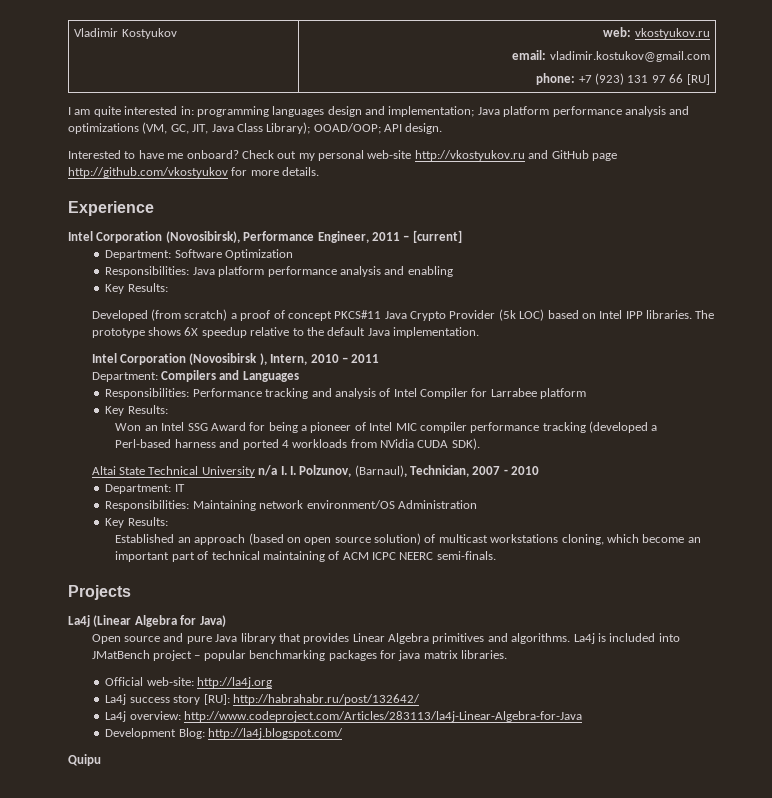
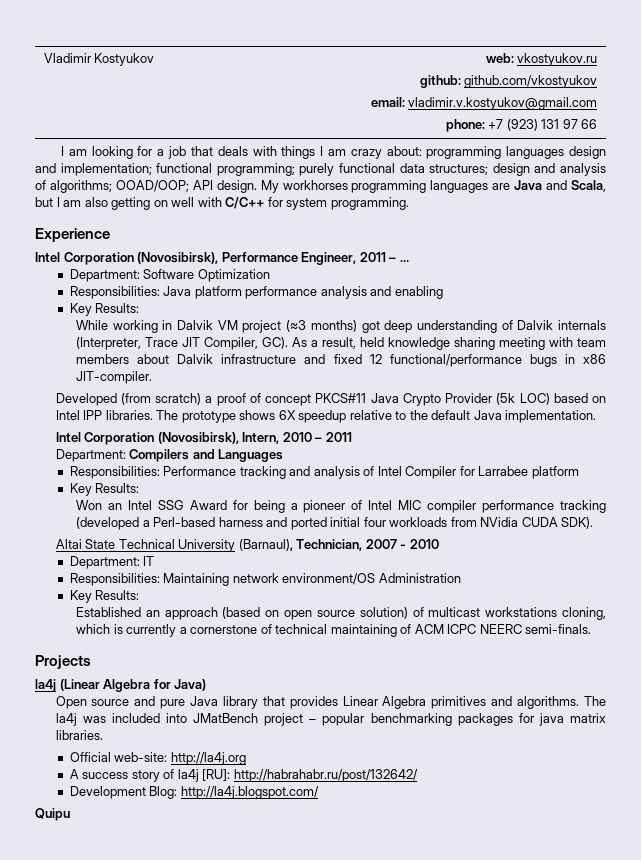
  Vladimir Kostyukov | web: vkostyukov.ru
- email: vladimir.kostukov@gmail.com
- phone: +7 (923) 131 97 66 [RU]
- I am quite interested in: programming languages design and implementation; Java platform performance analysis and optimizations (VM, GC, JIT, Java Class Library); OOAD/OOP; API design.
- Interested to have me onboard? Check out my personal web-site http://vkostyukov.ru and GitHub page http://github.com/vkostyukov for more details.
+ github: github.com/vkostyukov
+ email: vladimir.v.kostyukov@gmail.com
+ phone: +7 (923) 131 97 66
+ I am looking for a job that deals with things I am crazy about: programming languages design and implementation; functional programming; purely functional data structures; design and analysis of algorithms; OOAD/OOP; API design. My workhorses programming languages are Java and Scala, but I am also getting on well with C/C++ for system programming.
- Intel Corporation (Novosibirsk), Performance Engineer, 2011 – [current]
+ Intel Corporation (Novosibirsk), Performance Engineer, 2011 – …
+ While working in Dalvik VM project (≈3 months) got deep understanding of Dalvik internals (Interpreter, Trace JIT Compiler, GC). As a result, held knowledge sharing meeting with team members about Dalvik infrastructure and fixed 12 functional/performance bugs in x86 JIT-compiler.
- Intel Corporation (Novosibirsk ), Intern, 2010 – 2011
+ Intel Corporation (Novosibirsk), Intern, 2010 – 2011
- Won an Intel SSG Award for being a pioneer of Intel MIC compiler performance tracking (developed a Perl-based harness and ported 4 workloads from NVidia CUDA SDK).
+ Won an Intel SSG Award for being a pioneer of Intel MIC compiler performance tracking (developed a Perl-based harness and ported initial four workloads from NVidia CUDA SDK).
- Altai State Technical University n/a I. I. Polzunov, (Barnaul), Technician, 2007 - 2010
+ Altai State Technical University (Barnaul), Technician, 2007 - 2010
- Established an approach (based on open source solution) of multicast workstations cloning, which become an important part of technical maintaining of ACM ICPC NEERC semi-finals.
+ Established an approach (based on open source solution) of multicast workstations cloning, which is currently a cornerstone of technical maintaining of ACM ICPC NEERC semi-finals.
- La4j (Linear Algebra for Java)
+ la4j (Linear Algebra for Java)
- La4j is included into JMatBench project – popular benchmarking packages for java matrix libraries.
+ The la4j was included into JMatBench project – popular benchmarking packages for java matrix libraries.
- La4j success story [RU]: http://habrahabr.ru/post/132642/
+ A success story of la4j [RU]: http://habrahabr.ru/post/132642/
- La4j overview: http://www.codeproject.com/Articles/283113/la4j-Linear-Algebra-for-Java

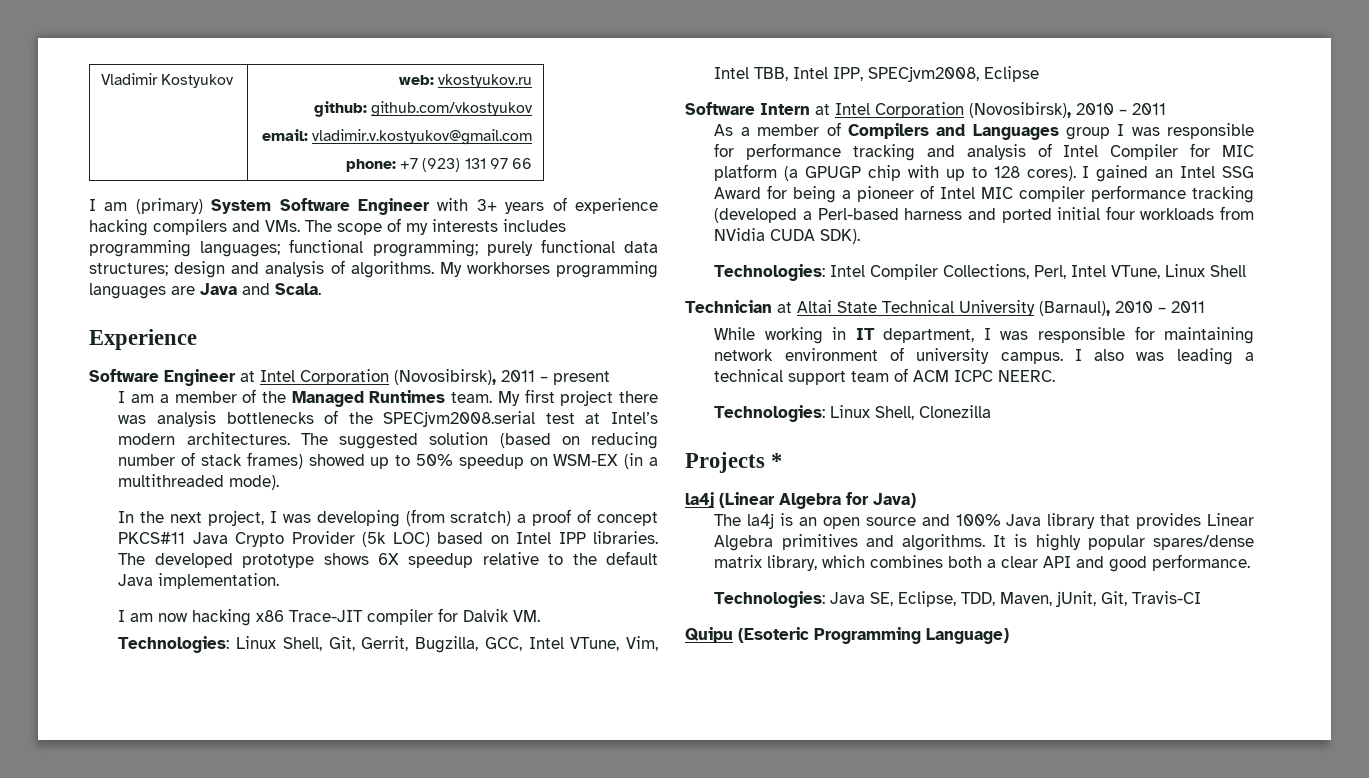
- I am looking for a job that deals with things I am crazy about: programming languages design and implementation; functional programming; purely functional data structures; design and analysis of algorithms; OOAD/OOP; API design.
+ I am (primary) System Software Engineer with 3+ years of experience hacking compilers and VMs. The scope of my interests includes programming languages; functional programming; purely functional data structures; design and analysis of algorithms.
- My workhorses programming languages are Java and Scala, but I am also getting on well with C/C++ for system programming.
+ My workhorses programming languages are Java and Scala.
  Experience
- Intel Corporation (Novosibirsk), Performance Engineer, 2011 – …
- Department: Software Optimization
- Responsibilities: Java platform performance analysis and enabling
- Key Results:
- While working in Dalvik VM project (≈3 months) got deep understanding of Dalvik internals (Interpreter, Trace JIT Compiler, GC). As a result, held knowledge sharing meeting with team members about Dalvik infrastructure and fixed 12 functional/performance bugs in x86 JIT-compiler.
- Developed (from scratch) a proof of concept PKCS#11 Java Crypto Provider (5k LOC) based on Intel IPP libraries.
+ Software Engineer at Intel Corporation (Novosibirsk), 2011 – present
+ I am a member of the Managed Runtimes team. My first project there was analysis bottlenecks of the SPECjvm2008.serial test at Intel’s modern architectures. The suggested solution (based on reducing number of stack frames) showed up to 50% speedup on WSM-EX (in a multithreaded mode).
+ In the next project, I was developing (from scratch) a proof of concept PKCS#11 Java Crypto Provider (5k LOC) based on Intel IPP libraries.
- The prototype shows 6X speedup relative to the default Java implementation.
+ The developed prototype shows 6X speedup relative to the default Java implementation.
- Intel Corporation (Novosibirsk), Intern, 2010 – 2011
- Department: Compilers and Languages
- Responsibilities: Performance tracking and analysis of Intel Compiler for Larrabee platform
- Key Results:
- Won an Intel SSG Award for being a pioneer of Intel MIC compiler performance tracking (developed a Perl-based harness and ported initial four workloads from NVidia CUDA SDK).
+ I am now hacking x86 Trace-JIT compiler for Dalvik VM.
+ Technologies: Linux Shell, Git, Gerrit, Bugzilla, GCC, Intel VTune, Vim, Intel TBB, Intel IPP, SPECjvm2008, Eclipse
+ Software Intern at Intel Corporation (Novosibirsk), 2010 – 2011
+ As a member of Compilers and Languages group I was responsible for performance tracking and analysis of Intel Compiler for MIC platform (a GPUGP chip with up to 128 cores). I gained an Intel SSG Award for being a pioneer of Intel MIC compiler performance tracking (developed a Perl-based harness and ported initial four workloads from NVidia CUDA SDK).
- Altai State Technical University (Barnaul), Technician, 2007 - 2010
- Department: IT
- Responsibilities: Maintaining network environment/OS Administration
- Key Results:
- Established an approach (based on open source solution) of multicast workstations cloning, which is currently a cornerstone of technical maintaining of ACM ICPC NEERC semi-finals.
+ Technologies: Intel Compiler Collections, Perl, Intel VTune, Linux Shell
+ Technician at Altai State Technical University (Barnaul), 2010 – 2011
+ While working in IT department, I was responsible for maintaining network environment of university campus. I also was leading a technical support team of ACM ICPC NEERC.
+ Technologies: Linux Shell, Clonezilla
- Projects
+ Projects *
- Open source and pure Java library that provides Linear Algebra primitives and algorithms.
+ The la4j is an open source and 100% Java library that provides Linear Algebra primitives and algorithms.
- The la4j was included into JMatBench project – popular benchmarking packages for java matrix libraries.
- Official web-site: http://la4j.org
- A success story of la4j [RU]: http://habrahabr.ru/post/132642/
- Development Blog: http://la4j.blogspot.com/
- Quipu
+ It is highly popular spares/dense matrix library, which combines both a clear API and good performance.
+ Technologies: Java SE, Eclipse, TDD, Maven, jUnit, Git, Travis-CI
+ Quipu (Esoteric Programming Language)

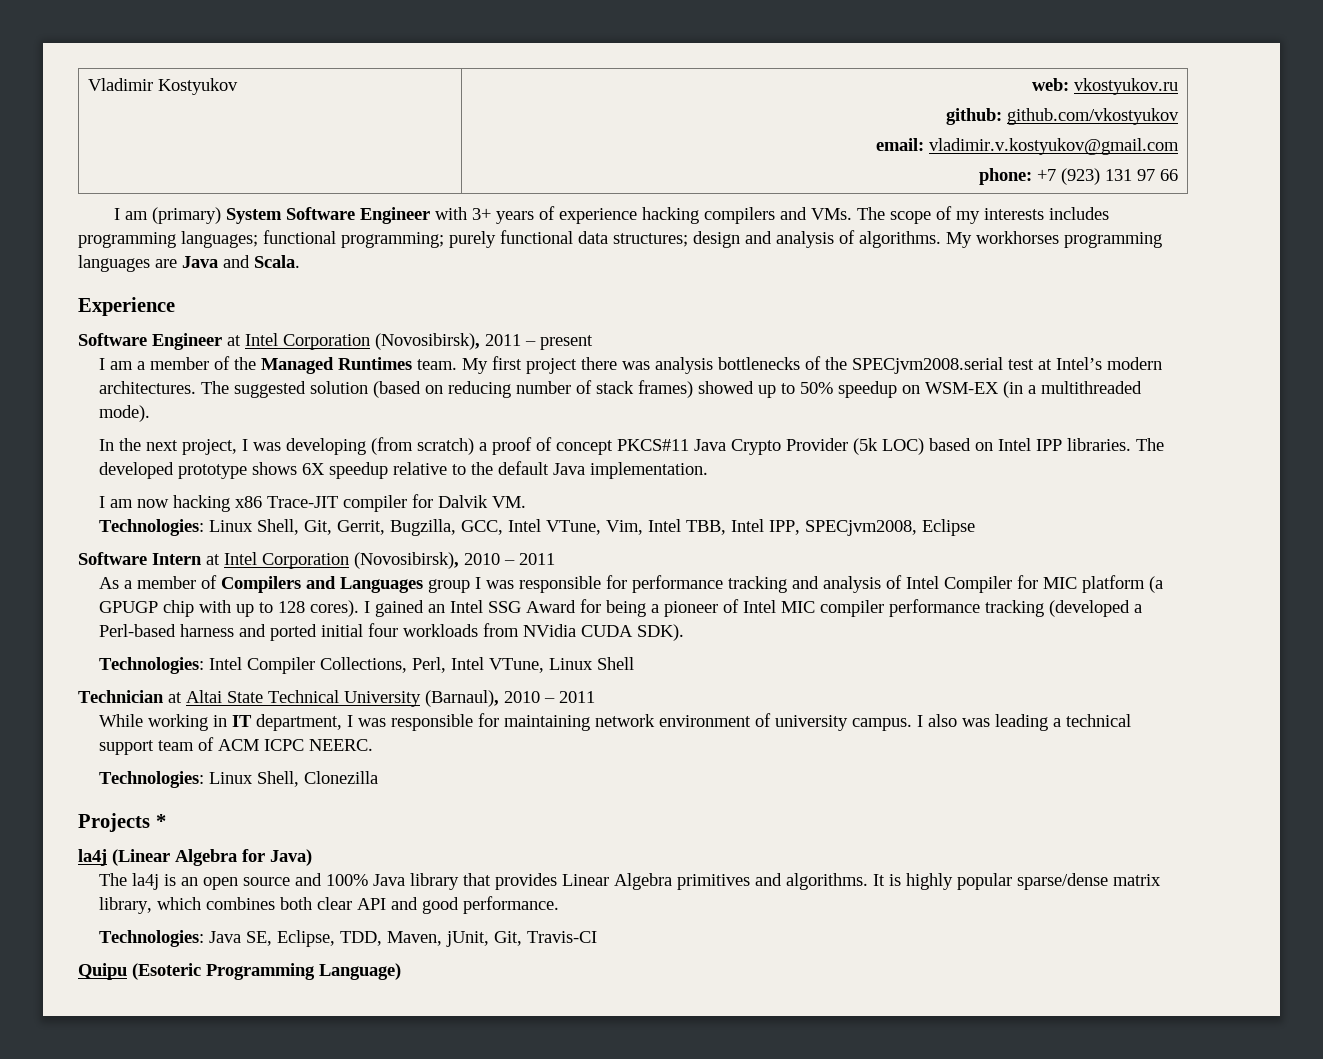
- It is highly popular spares/dense matrix library, which combines both a clear API and good performance.
+ It is highly popular sparse/dense matrix library, which combines both clear API and good performance.

